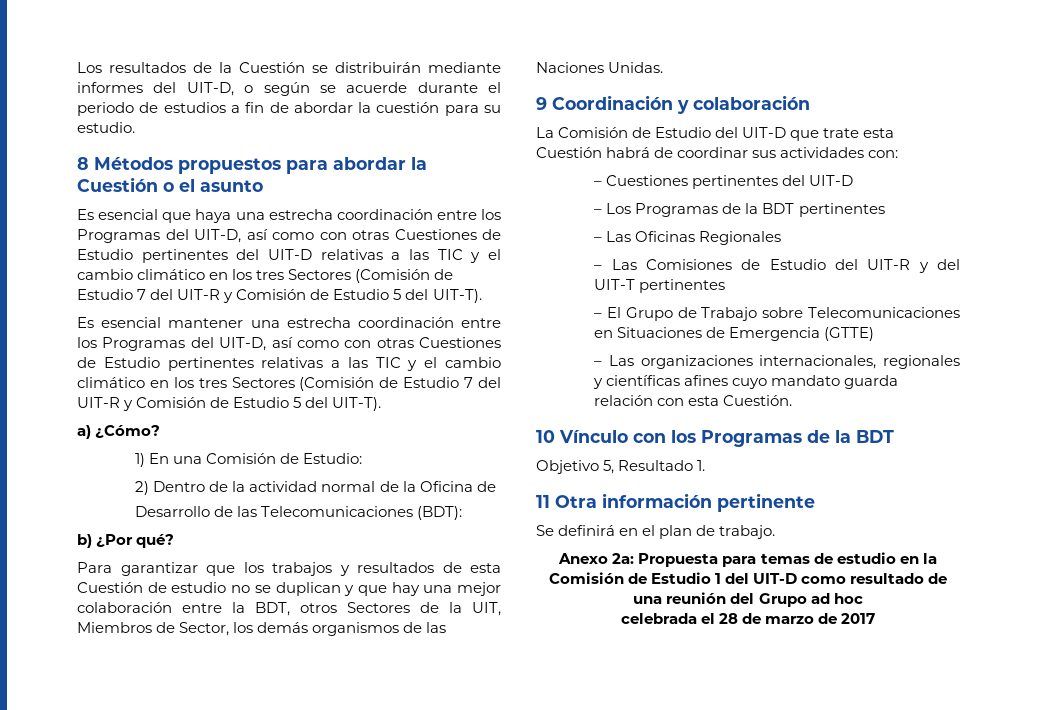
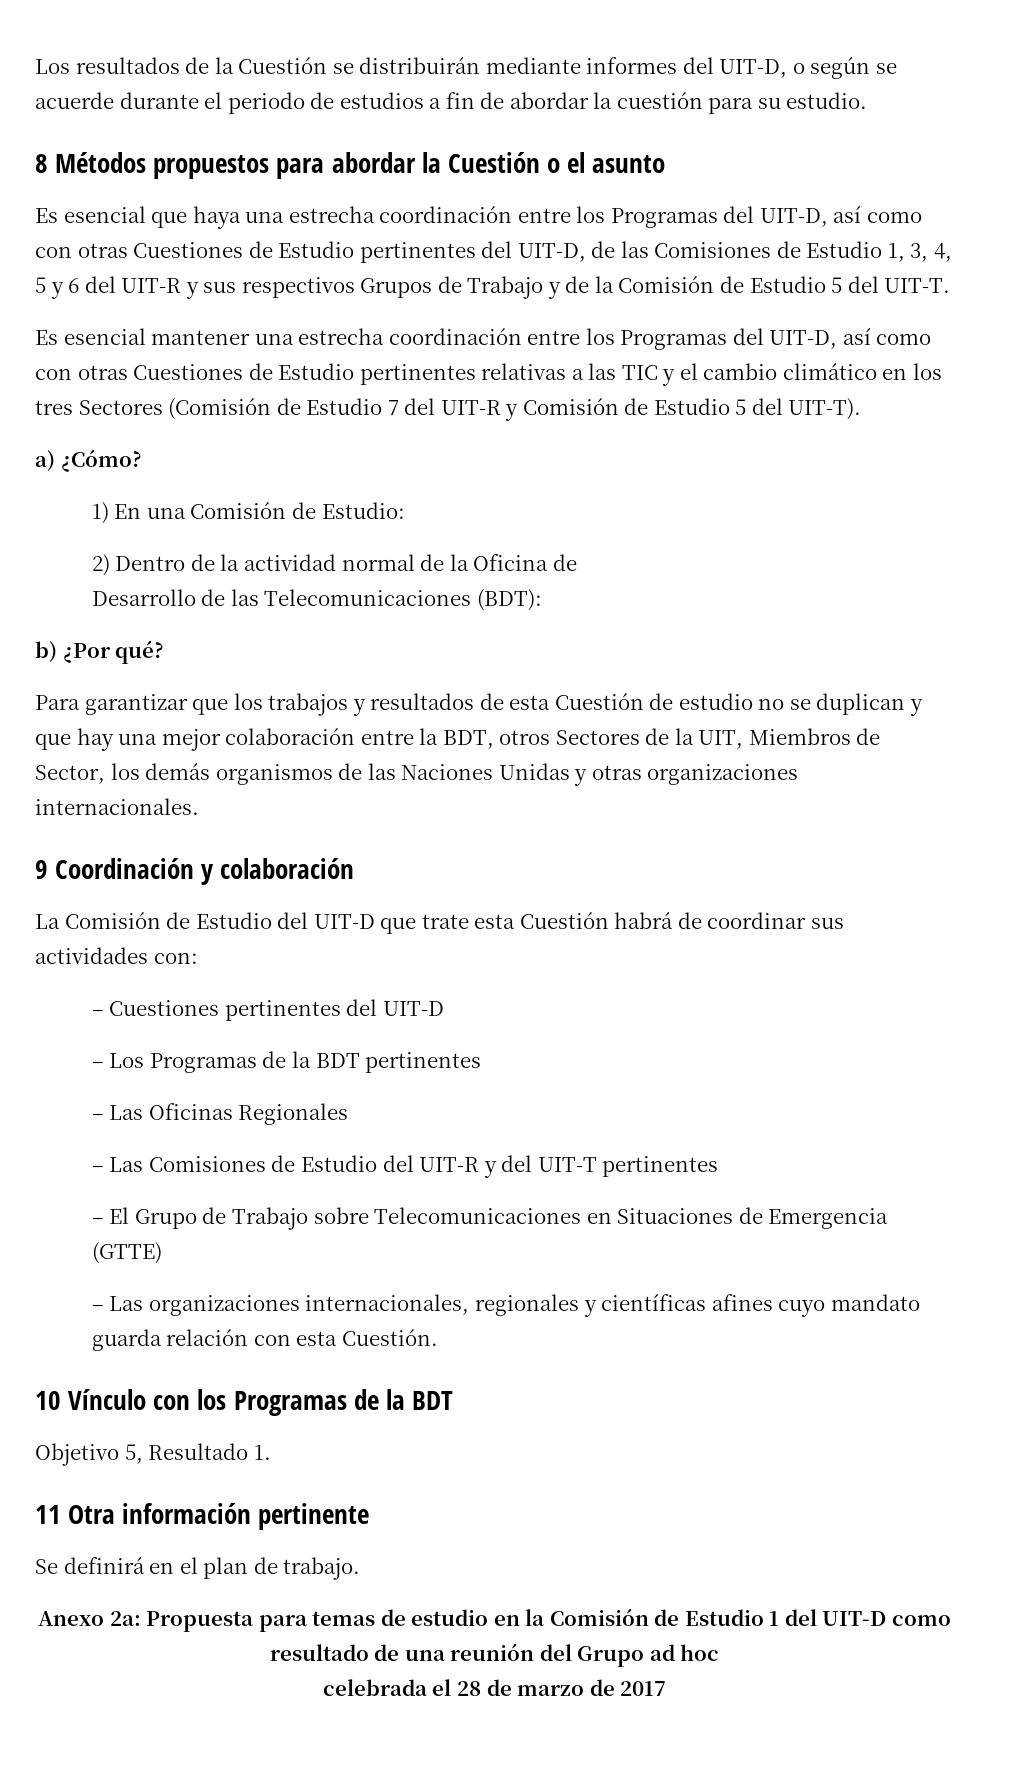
- Es esencial que haya una estrecha coordinación entre los Programas del UIT-D, así como con otras Cuestiones de Estudio pertinentes del UIT-D relativas a las TIC y el cambio climático en los tres Sectores (Comisión de Estudio 7 del UIT-R y Comisión de Estudio 5 del UIT-T).
+ Es esencial que haya una estrecha coordinación entre los Programas del UIT-D, así como con otras Cuestiones de Estudio pertinentes del UIT-D, de las Comisiones de Estudio 1, 3, 4, 5 y 6 del UIT-R y sus respectivos Grupos de Trabajo y de la Comisión de Estudio 5 del UIT-T.
- Para garantizar que los trabajos y resultados de esta Cuestión de estudio no se duplican y que hay una mejor colaboración entre la BDT, otros Sectores de la UIT, Miembros de Sector, los demás organismos de las Naciones Unidas.
+ Para garantizar que los trabajos y resultados de esta Cuestión de estudio no se duplican y que hay una mejor colaboración entre la BDT, otros Sectores de la UIT, Miembros de Sector, los demás organismos de las Naciones Unidas y otras organizaciones internacionales.

